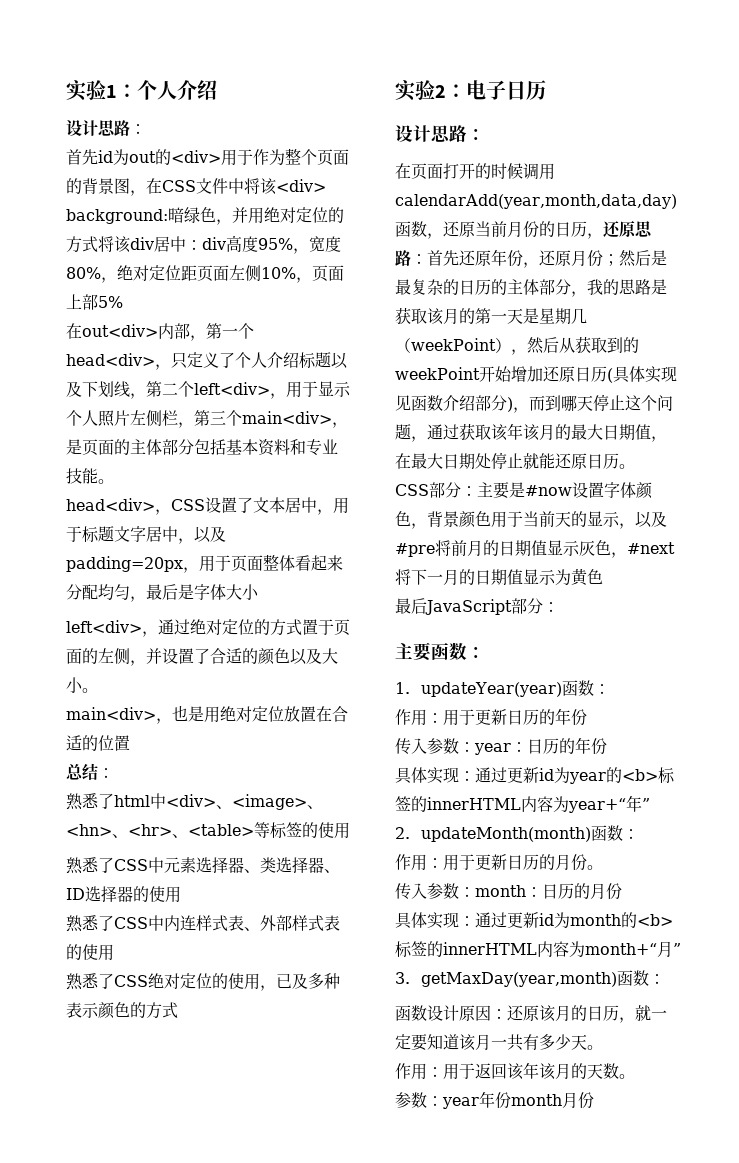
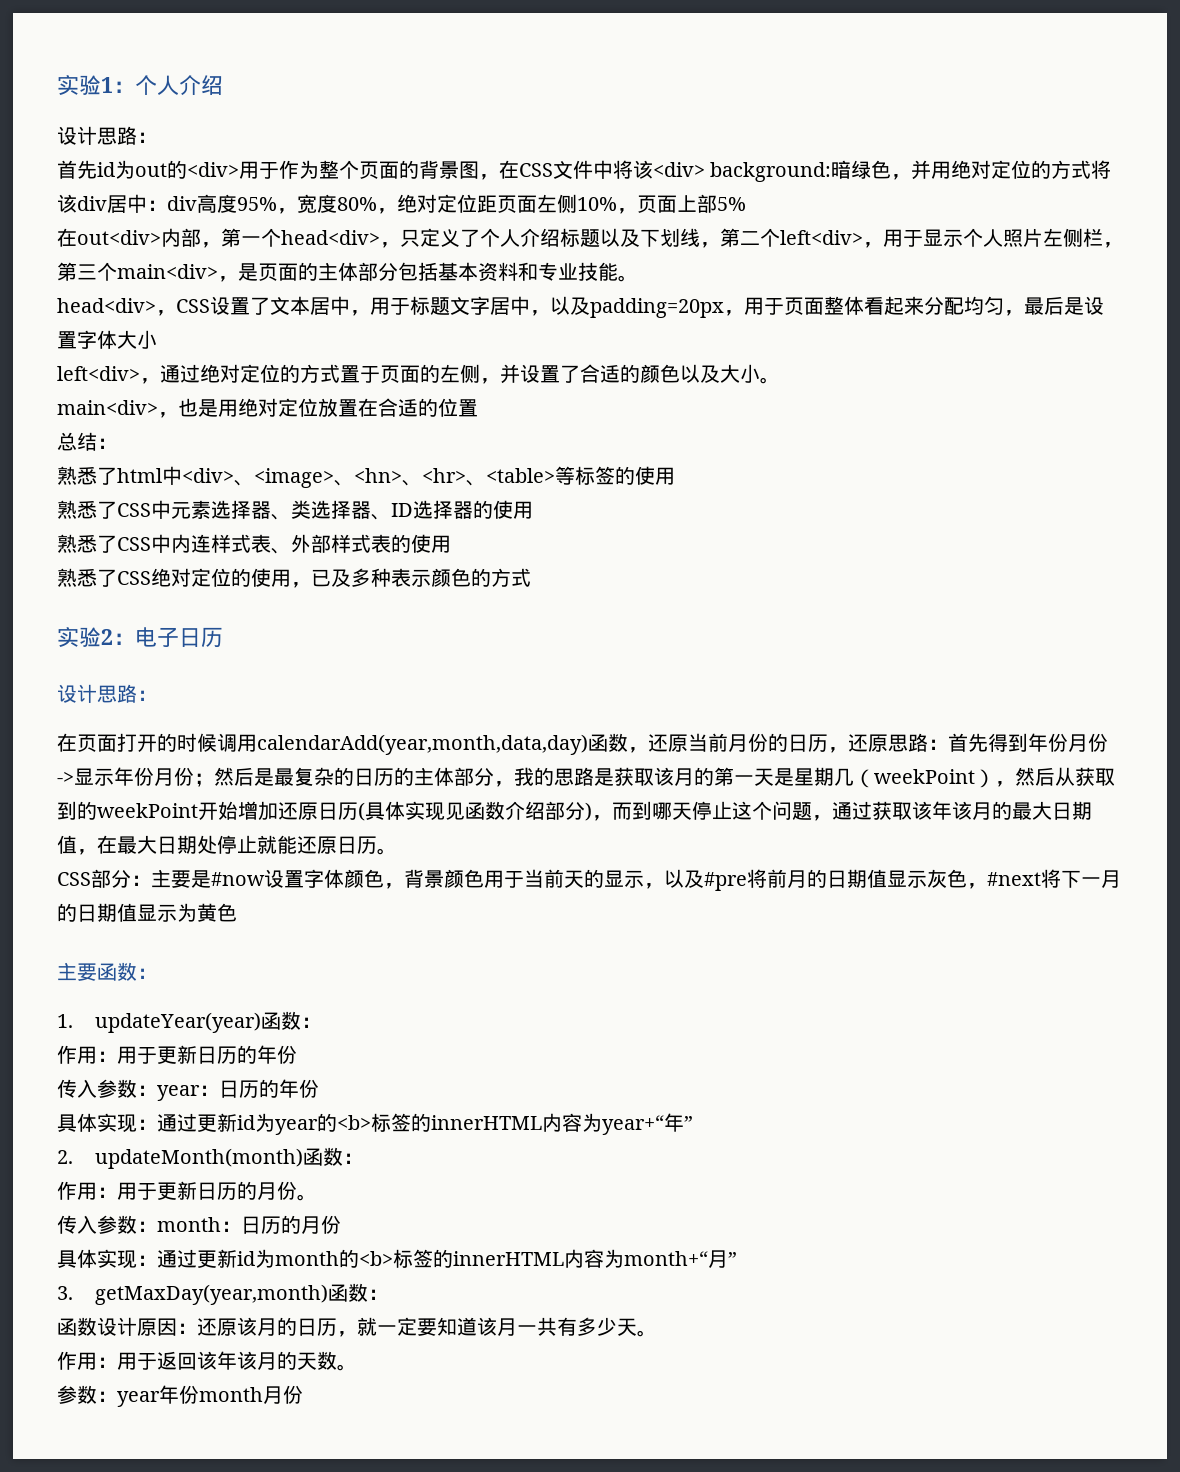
- head<div>，CSS设置了文本居中，用于标题文字居中，以及padding=20px，用于页面整体看起来分配均匀，最后是字体大小
+ head<div>，CSS设置了文本居中，用于标题文字居中，以及padding=20px，用于页面整体看起来分配均匀，最后是设置字体大小
- 首先还原年份，还原月份；
+ 首先得到年份月份->显示年份月份；
- 最后JavaScript部分：

